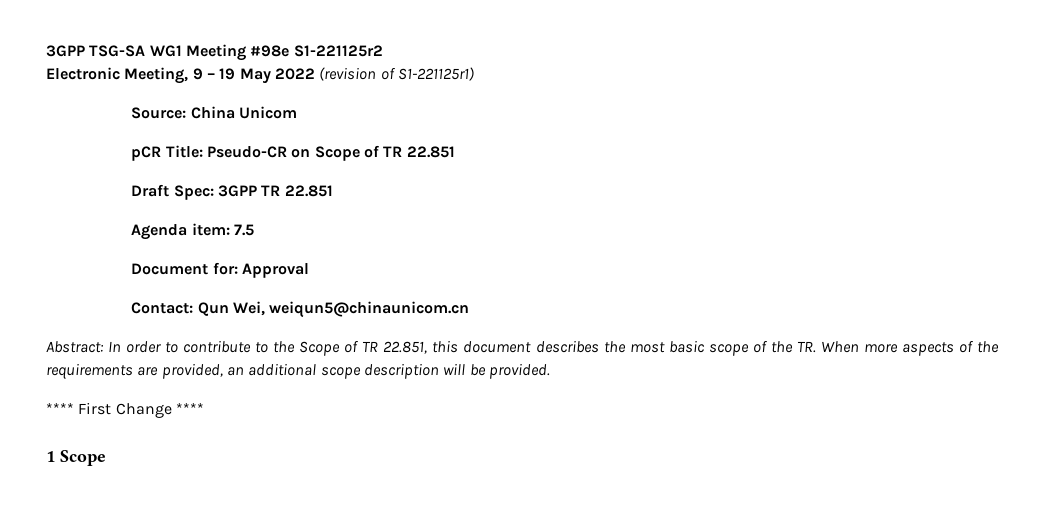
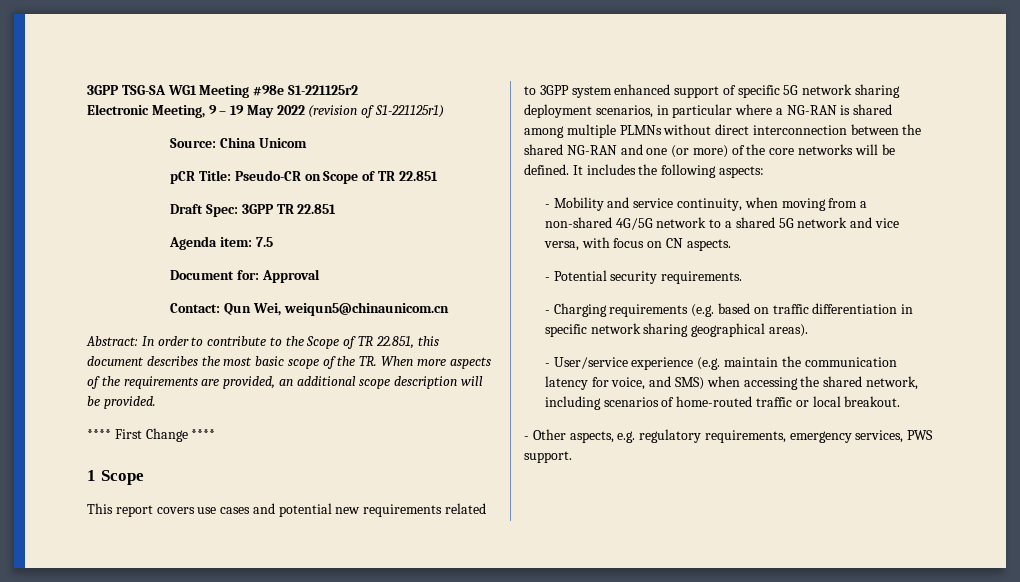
+ This report covers use cases and potential new requirements related to 3GPP system enhanced support of specific 5G network sharing deployment scenarios, in particular where a NG-RAN is shared among multiple PLMNs without direct interconnection between the shared NG-RAN and one (or more) of the core networks will be defined. It includes the following aspects:
+ - Mobility and service continuity, when moving from a non-shared 4G/5G network to a shared 5G network and vice versa, with focus on CN aspects.
+ - Potential security requirements.
+ - Charging requirements (e.g. based on traffic differentiation in specific network sharing geographical areas).
+ - User/service experience (e.g. maintain the communication latency for voice, and SMS) when accessing the shared network, including scenarios of home-routed traffic or local breakout.
+ - Other aspects, e.g. regulatory requirements, emergency services, PWS support.

